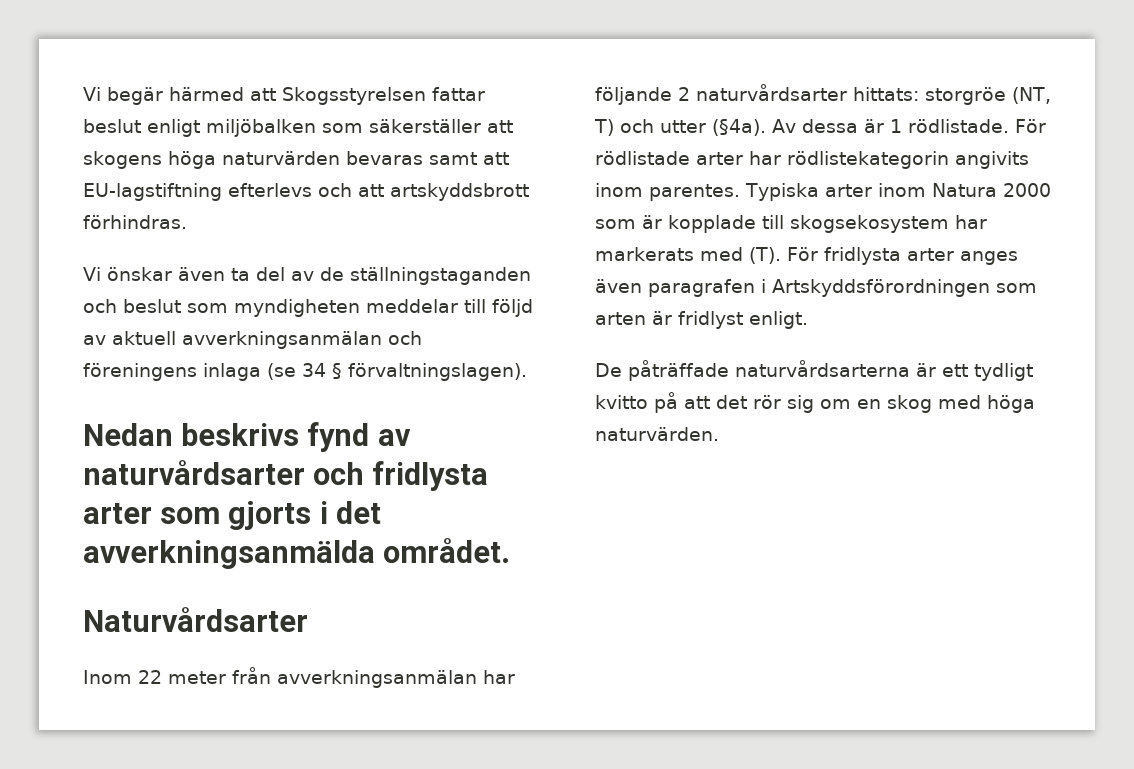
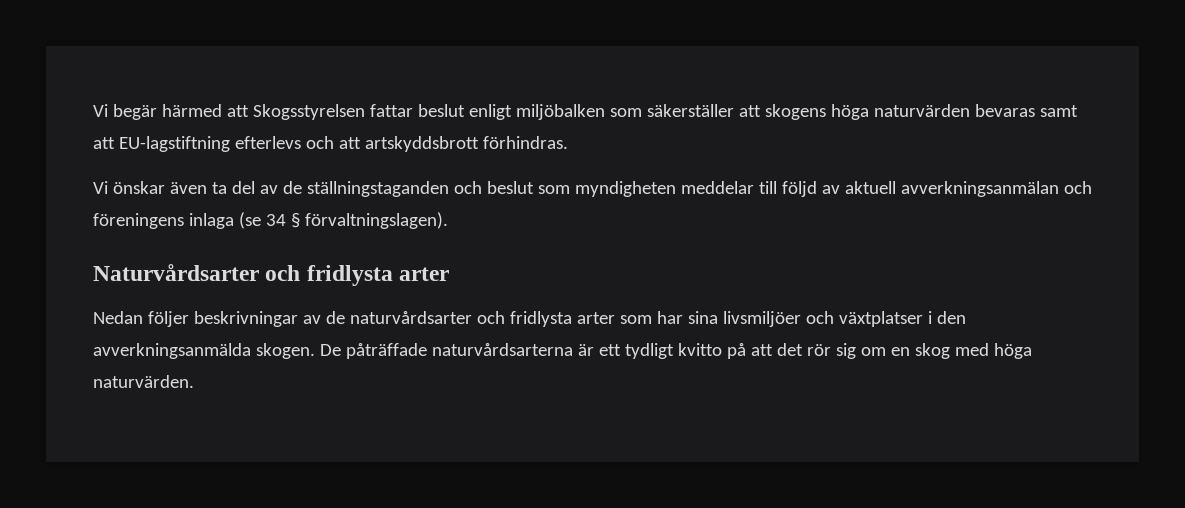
- Nedan beskrivs fynd av naturvårdsarter och fridlysta arter som gjorts i det avverkningsanmälda området.
- Naturvårdsarter
- Inom 22 meter från avverkningsanmälan har följande 2 naturvårdsarter hittats: storgröe (NT, T) och utter (§4a). Av dessa är 1 rödlistade. För rödlistade arter har rödlistekategorin angivits inom parentes. Typiska arter inom Natura 2000 som är kopplade till skogsekosystem har markerats med (T). För fridlysta arter anges även paragrafen i Artskyddsförordningen som arten är fridlyst enligt.
- De påträffade naturvårdsarterna är ett tydligt kvitto på att det rör sig om en skog med höga naturvärden.
+ Naturvårdsarter och fridlysta arter
+ Nedan följer beskrivningar av de naturvårdsarter och fridlysta arter som har sina livsmiljöer och växtplatser i den avverkningsanmälda skogen. De påträffade naturvårdsarterna är ett tydligt kvitto på att det rör sig om en skog med höga naturvärden.

